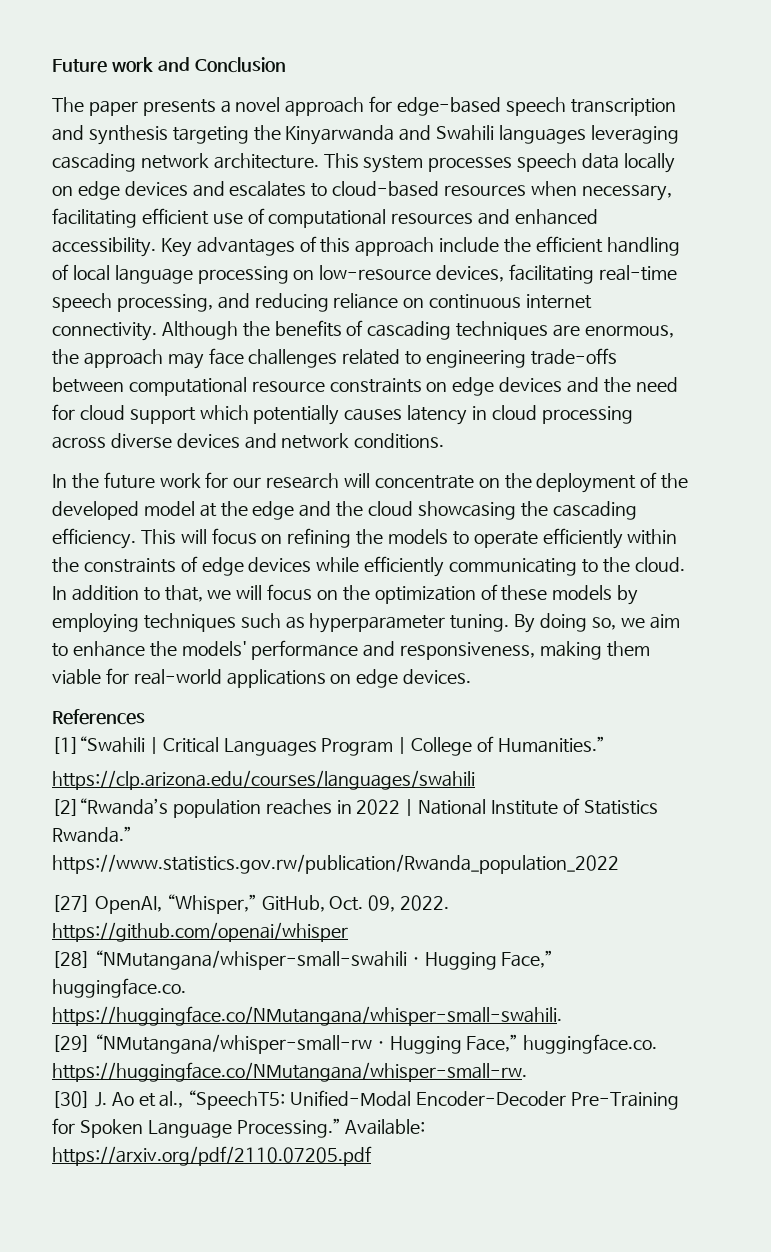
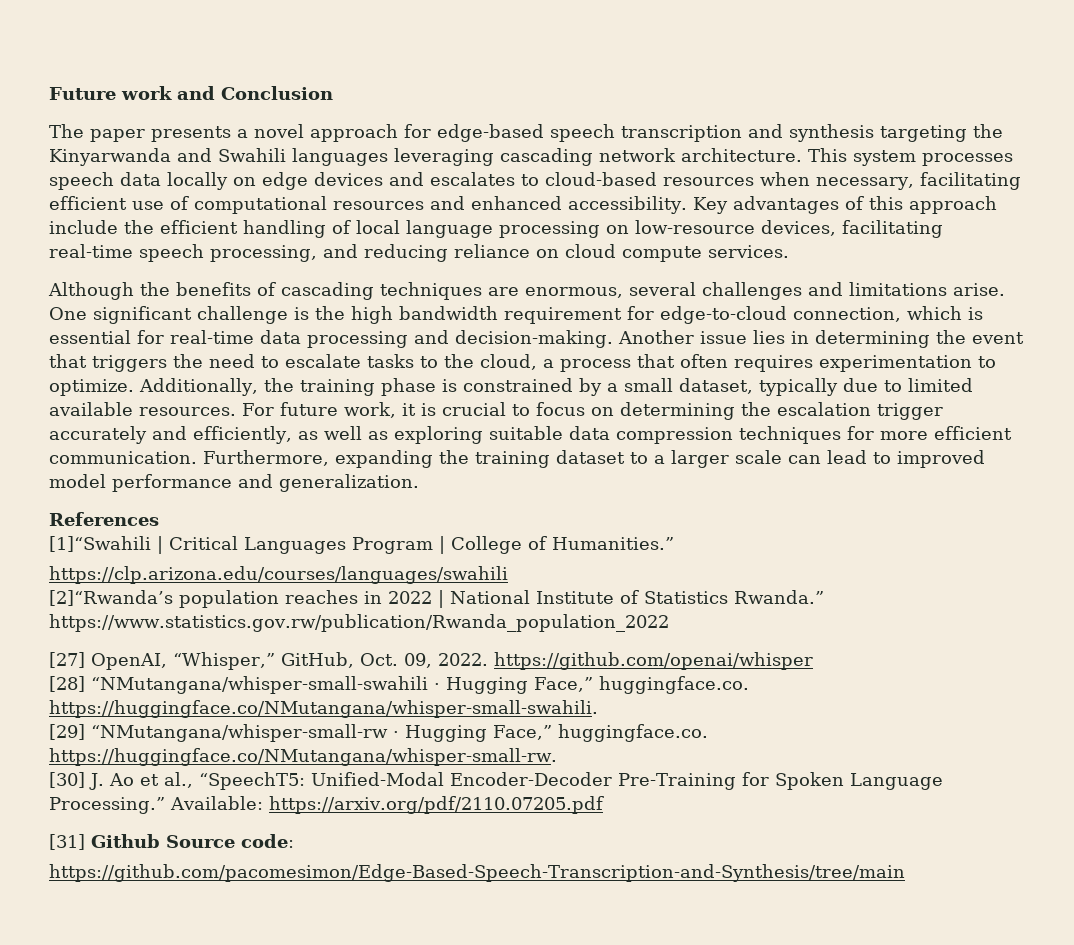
- Key advantages of this approach include the efficient handling of local language processing on low-resource devices, facilitating real-time speech processing, and reducing reliance on continuous internet connectivity. Although the benefits of cascading techniques are enormous, the approach may face challenges related to engineering trade-offs between computational resource constraints on edge devices and the need for cloud support which potentially causes latency in cloud processing across diverse devices and network conditions.
- In the future work for our research will concentrate on the deployment of the developed model at the edge and the cloud showcasing the cascading efficiency. This will focus on refining the models to operate efficiently within the constraints of edge devices while efficiently communicating to the cloud. In addition to that, we will focus on the optimization of these models by employing techniques such as hyperparameter tuning. By doing so, we aim to enhance the models' performance and responsiveness, making them viable for real-world applications on edge devices.
+ Key advantages of this approach include the efficient handling of local language processing on low-resource devices, facilitating real-time speech processing, and reducing reliance on cloud compute services.
+ Although the benefits of cascading techniques are enormous, several challenges and limitations arise. One significant challenge is the high bandwidth requirement for edge-to-cloud connection, which is essential for real-time data processing and decision-making. Another issue lies in determining the event that triggers the need to escalate tasks to the cloud, a process that often requires experimentation to optimize. Additionally, the training phase is constrained by a small dataset, typically due to limited available resources. For future work, it is crucial to focus on determining the escalation trigger accurately and efficiently, as well as exploring suitable data compression techniques for more efficient communication. Furthermore, expanding the training dataset to a larger scale can lead to improved model performance and generalization.
+ [31] Github Source code:
+ https://github.com/pacomesimon/Edge-Based-Speech-Transcription-and-Synthesis/tree/main

